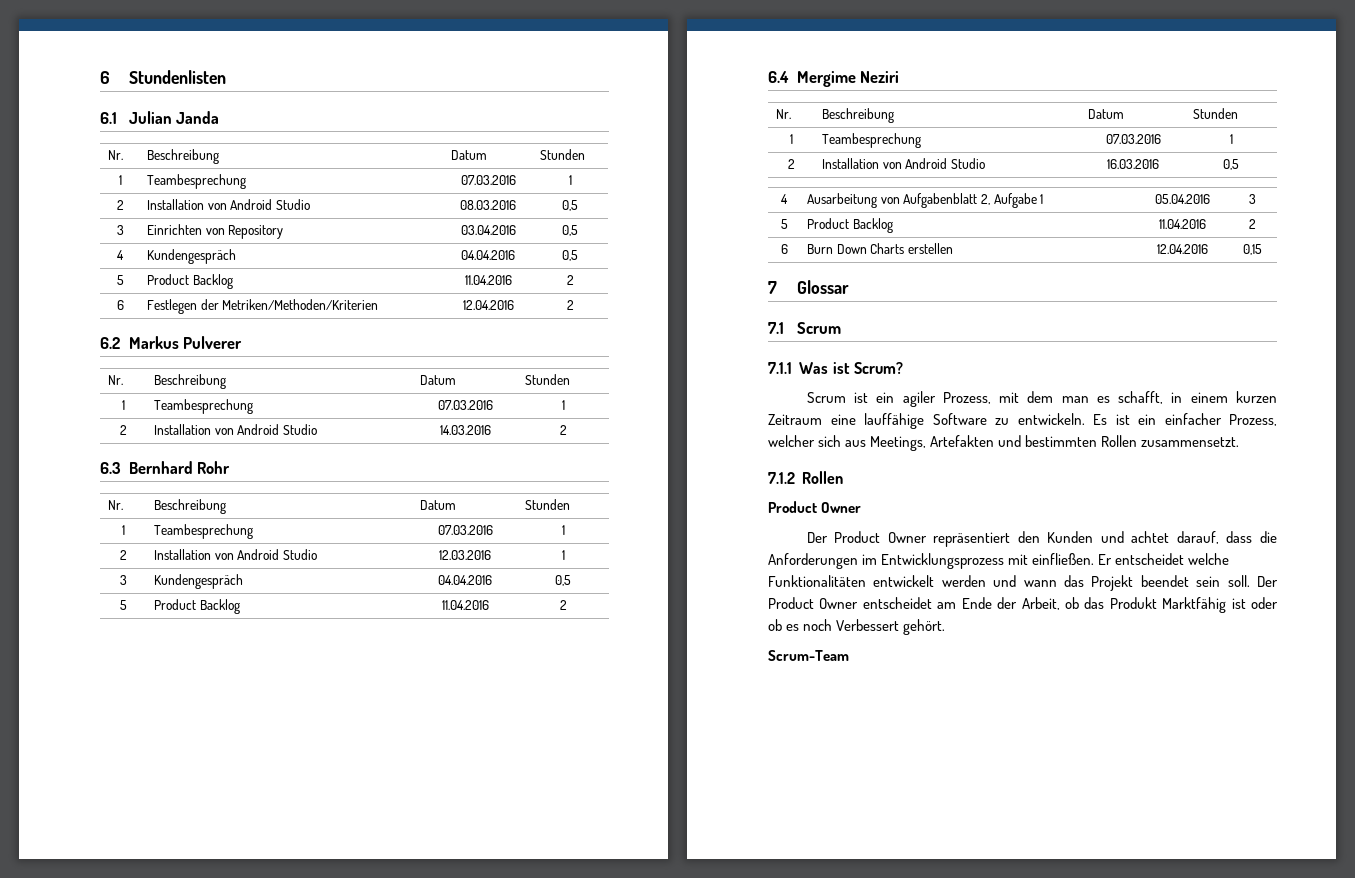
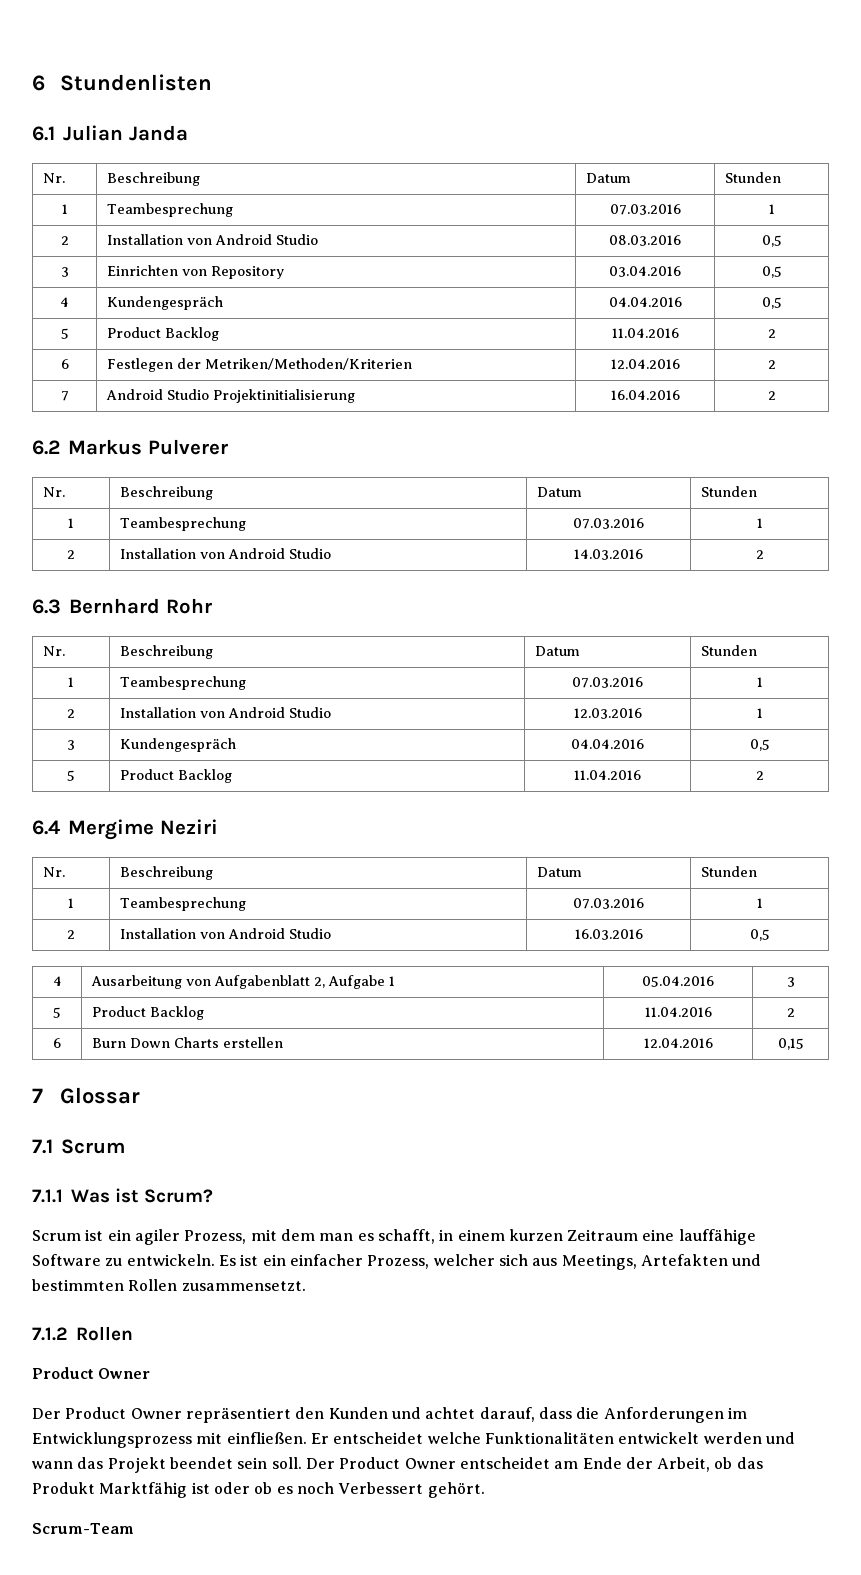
+ 7 | Android Studio Projektinitialisierung | 16.04.2016 | 2

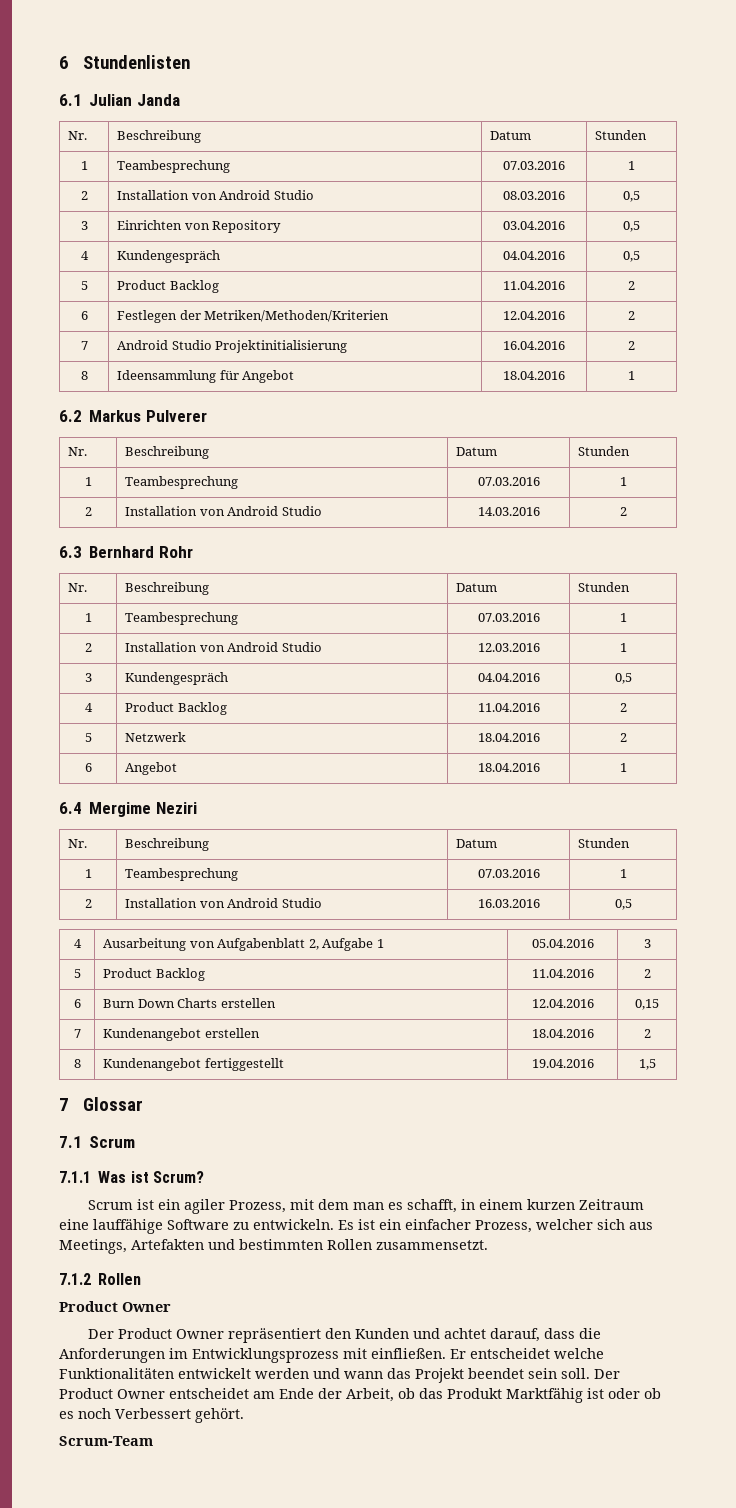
+ 8 | Ideensammlung für Angebot | 18.04.2016 | 1
  3 | Kundengespräch | 04.04.2016 | 0,5
- 5 | Product Backlog | 11.04.2016 | 2
+ 4 | Product Backlog | 11.04.2016 | 2
+ 5 | Netzwerk | 18.04.2016 | 2
+ 6 | Angebot | 18.04.2016 | 1
+ 7 | Kundenangebot erstellen | 18.04.2016 | 2
+ 8 | Kundenangebot fertiggestellt | 19.04.2016 | 1,5

